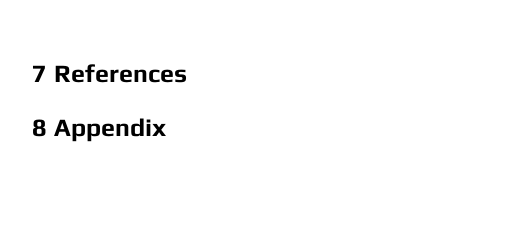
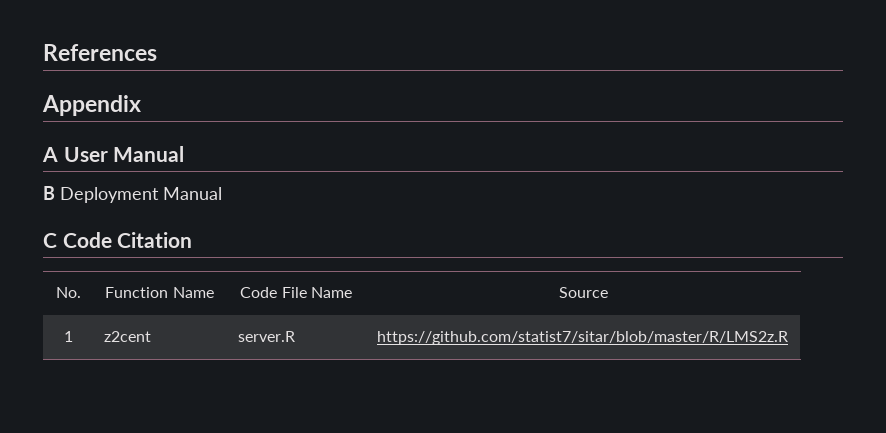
- 7 References
+ References
- 8 Appendix
+ Appendix
+ A User Manual
+ B Deployment Manual
+ C Code Citation
+ No. | Function Name | Code File Name | Source
+ 1 | z2cent | server.R | https://github.com/statist7/sitar/blob/master/R/LMS2z.R

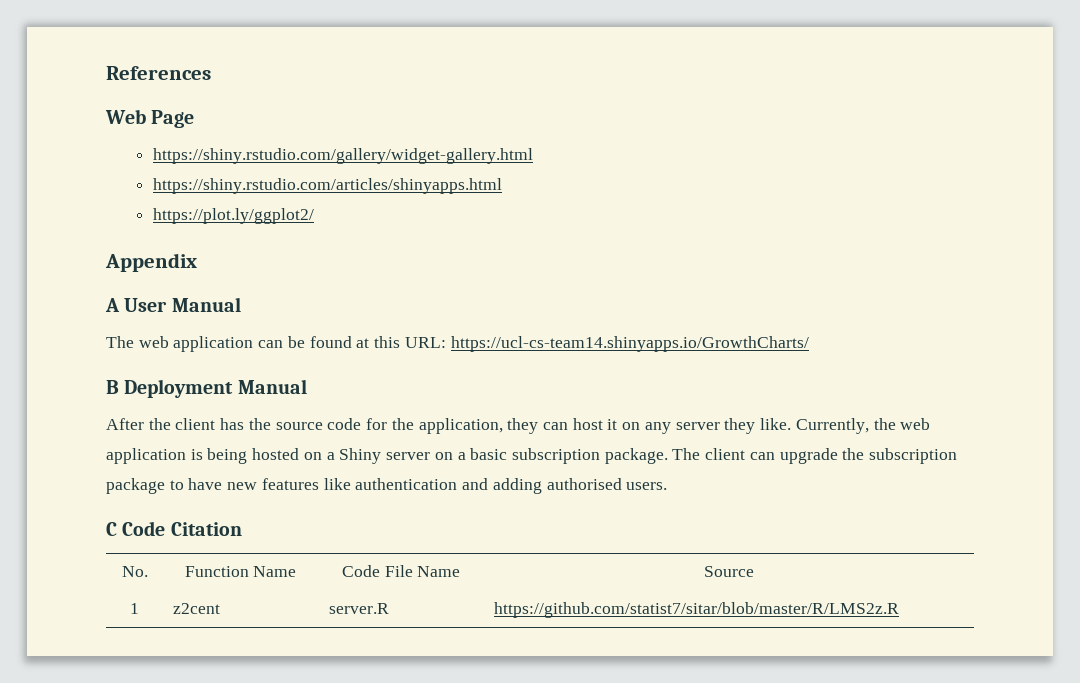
+ Web Page
+ https://shiny.rstudio.com/gallery/widget-gallery.html
+ https://shiny.rstudio.com/articles/shinyapps.html
+ https://plot.ly/ggplot2/
+ The web application can be found at this URL: https://ucl-cs-team14.shinyapps.io/GrowthCharts/
  B Deployment Manual
+ After the client has the source code for the application, they can host it on any server they like. Currently, the web application is being hosted on a Shiny server on a basic subscription package. The client can upgrade the subscription package to have new features like authentication and adding authorised users.

